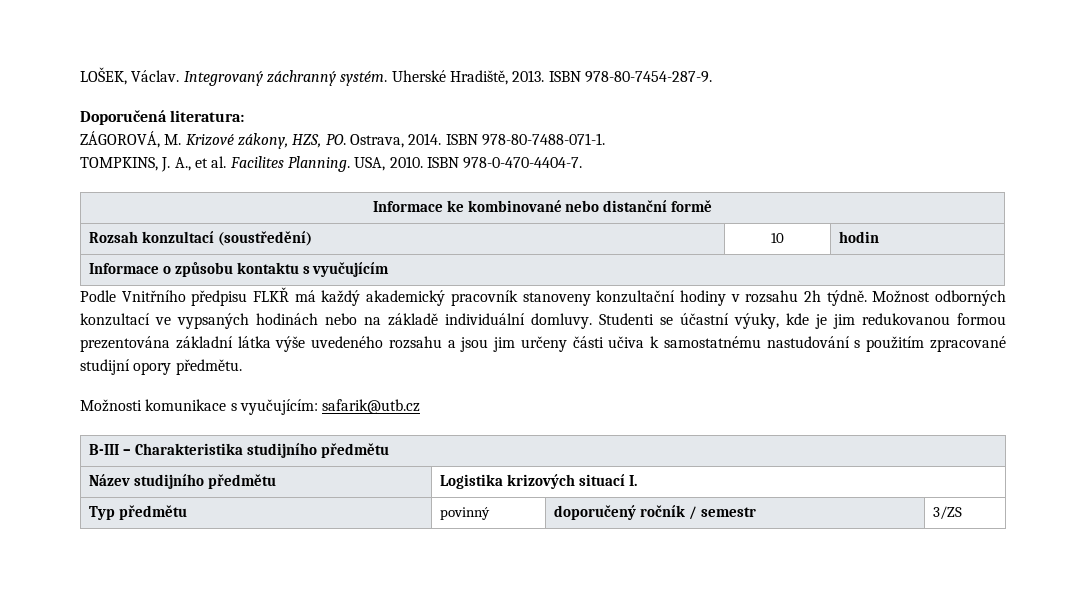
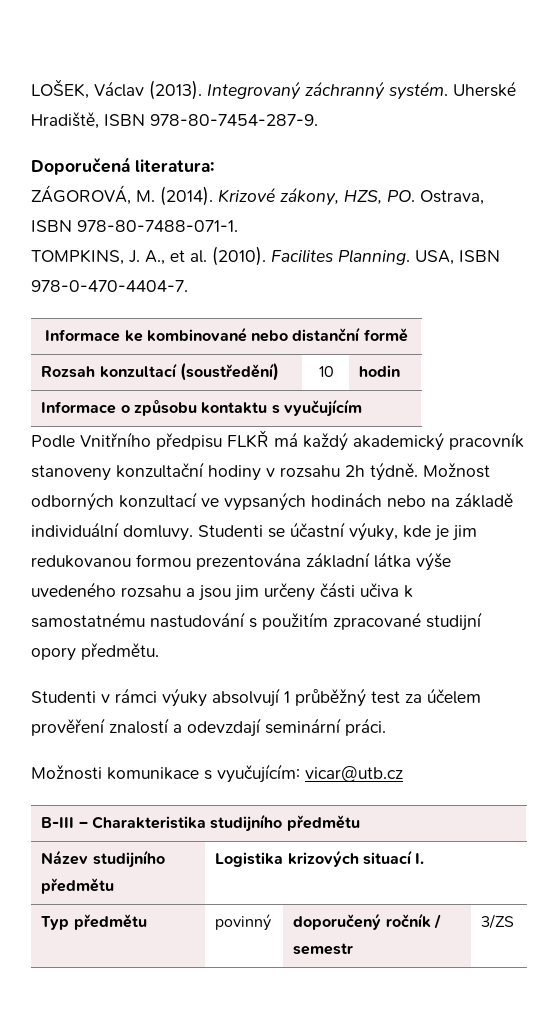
- LOŠEK, Václav.
+ LOŠEK, Václav (2013).
- Uherské Hradiště, 2013. ISBN 978-80-7454-287-9.
+ Uherské Hradiště, ISBN 978-80-7454-287-9.
- ZÁGOROVÁ, M. Krizové zákony, HZS, PO. Ostrava, 2014. ISBN 978-80-7488-071-1.
+ ZÁGOROVÁ, M. (2014). Krizové zákony, HZS, PO. Ostrava, ISBN 978-80-7488-071-1.
- TOMPKINS, J. A., et al. Facilites Planning.
+ TOMPKINS, J. A., et al. (2010). Facilites Planning.
- USA, 2010. ISBN 978-0-470-4404-7.
+ USA, ISBN 978-0-470-4404-7.
+ Studenti v rámci výuky absolvují 1 průběžný test za účelem prověření znalostí a odevzdají seminární práci.
- Možnosti komunikace s vyučujícím: safarik@utb.cz
+ Možnosti komunikace s vyučujícím: vicar@utb.cz

